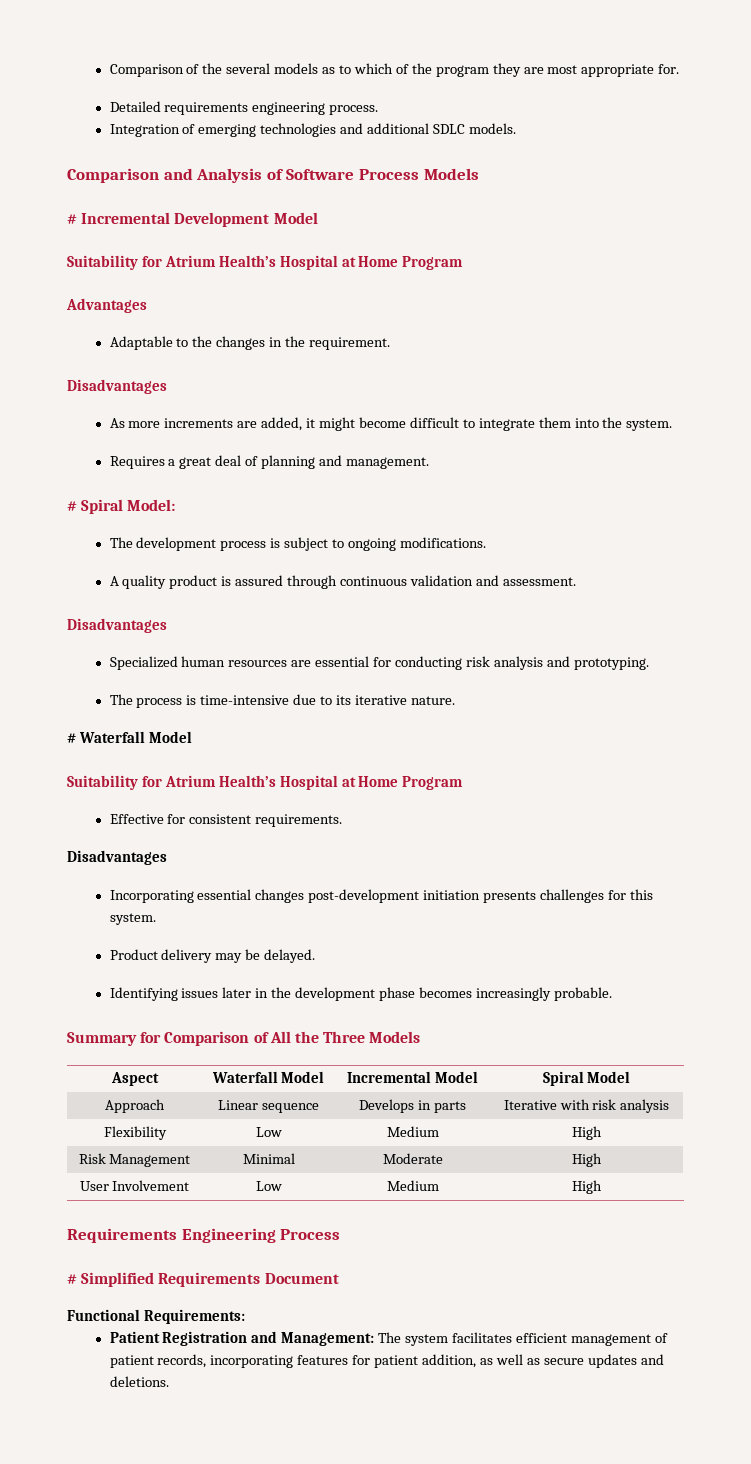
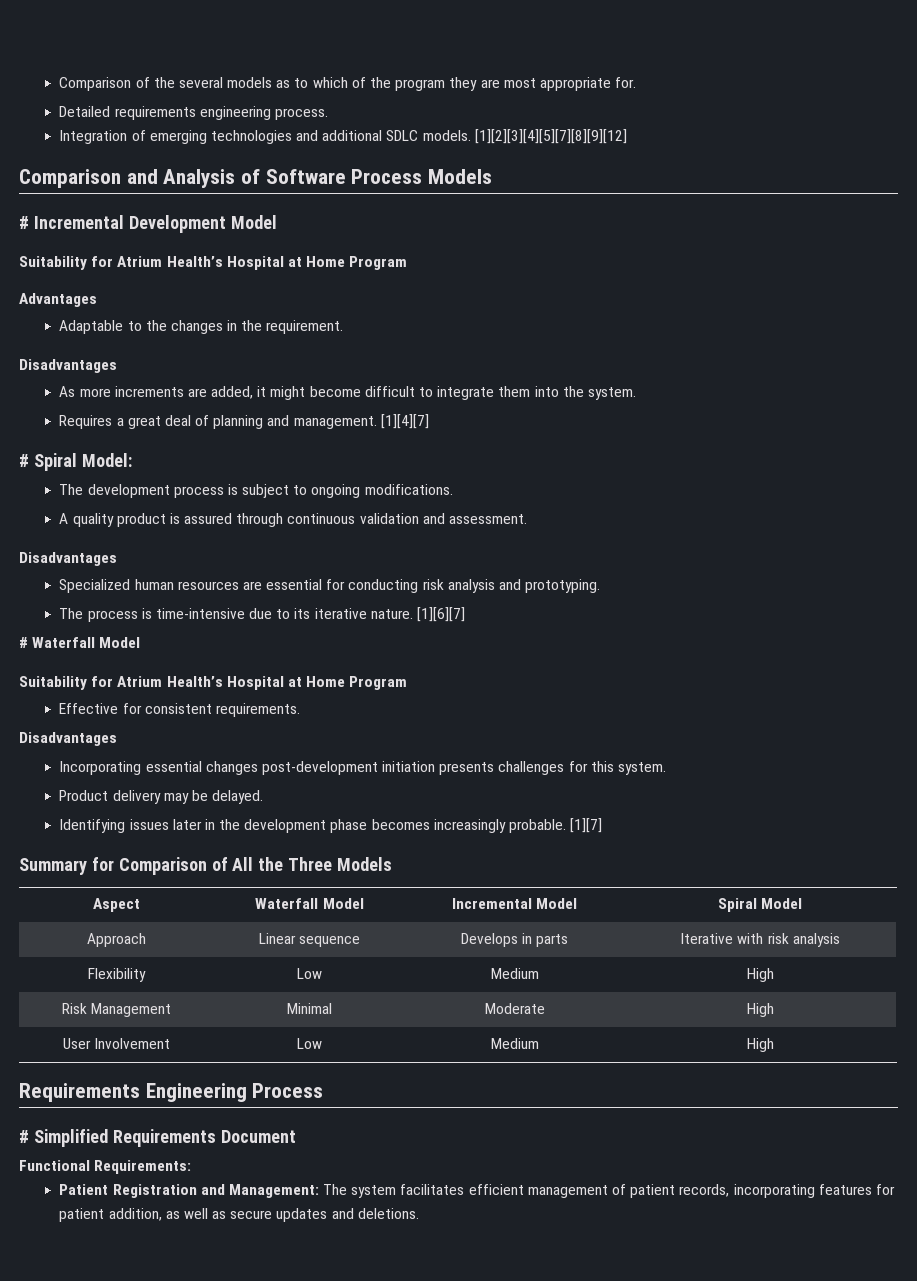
+ [1][2][3][4][5][7][8][9][12]
+ [1][4][7]
+ [1][6][7]
+ [1][7]

